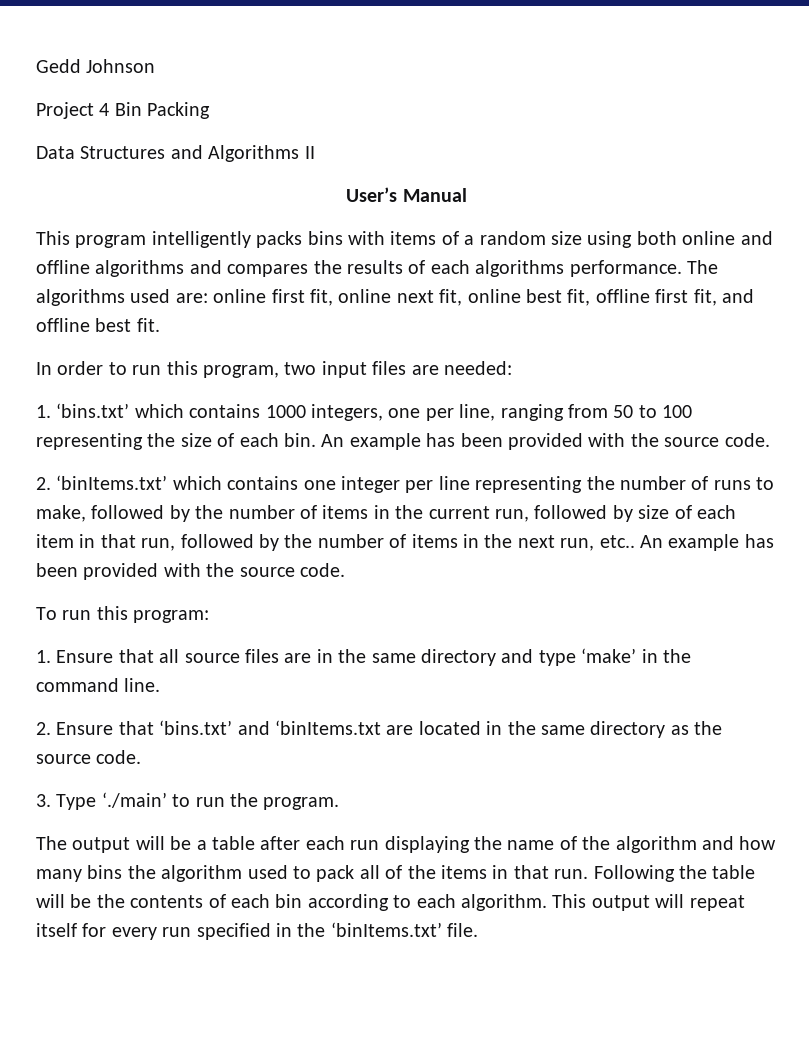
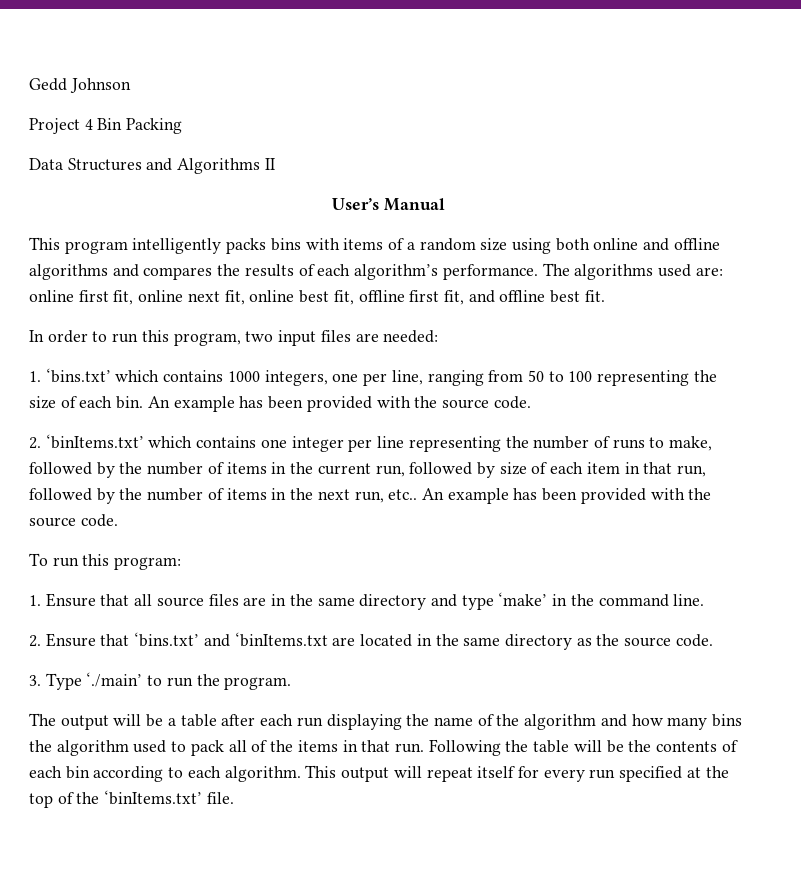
- This program intelligently packs bins with items of a random size using both online and offline algorithms and compares the results of each algorithms performance.
+ This program intelligently packs bins with items of a random size using both online and offline algorithms and compares the results of each algorithm’s performance.
- This output will repeat itself for every run specified in the ‘binItems.txt’ file.
+ This output will repeat itself for every run specified at the top of the ‘binItems.txt’ file.

